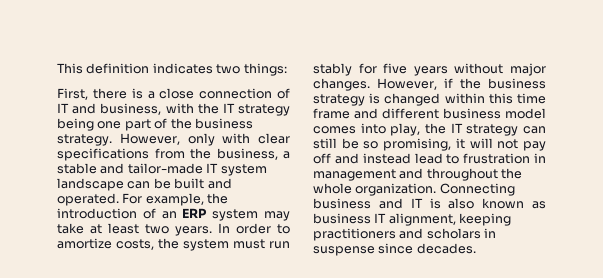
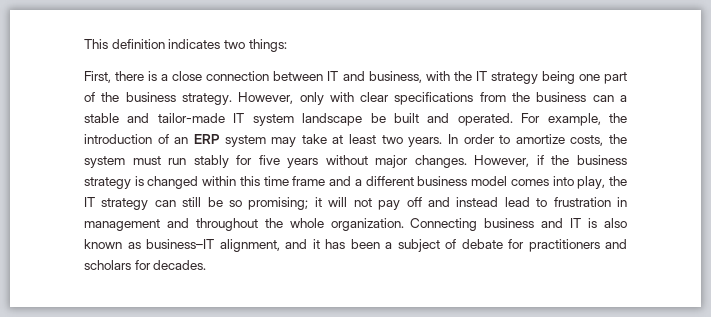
- First, there is a close connection of IT and business, with the IT strategy being one part of the business strategy.
+ First, there is a close connection between IT and business, with the IT strategy being one part of the business strategy.
- However, only with clear specifications from the business, a stable and tailor-made IT system landscape can be built and operated.
+ However, only with clear specifications from the business can a stable and tailor-made IT system landscape be built and operated.
- However, if the business strategy is changed within this time frame and different business model comes into play, the IT strategy can still be so promising, it will not pay off and instead lead to frustration in management and throughout the whole organization.
+ However, if the business strategy is changed within this time frame and a different business model comes into play, the IT strategy can still be so promising; it will not pay off and instead lead to frustration in management and throughout the whole organization.
- Connecting business and IT is also known as business IT alignment, keeping practitioners and scholars in suspense since decades.
+ Connecting business and IT is also known as business–IT alignment, and it has been a subject of debate for practitioners and scholars for decades.

